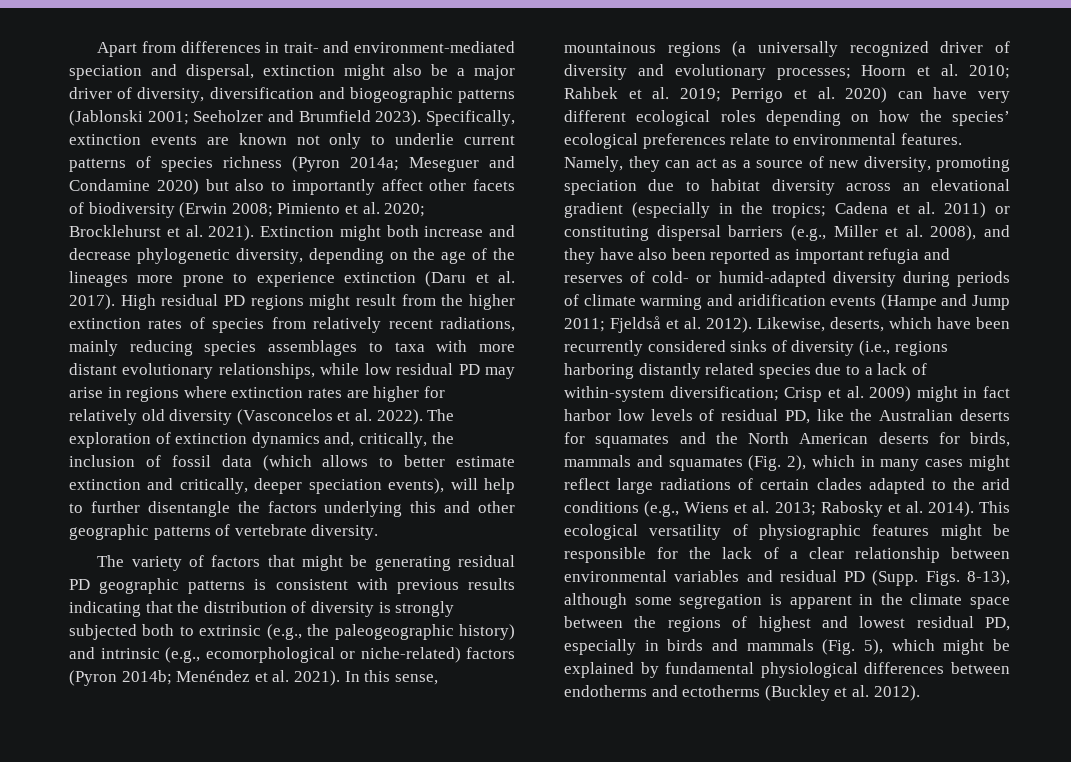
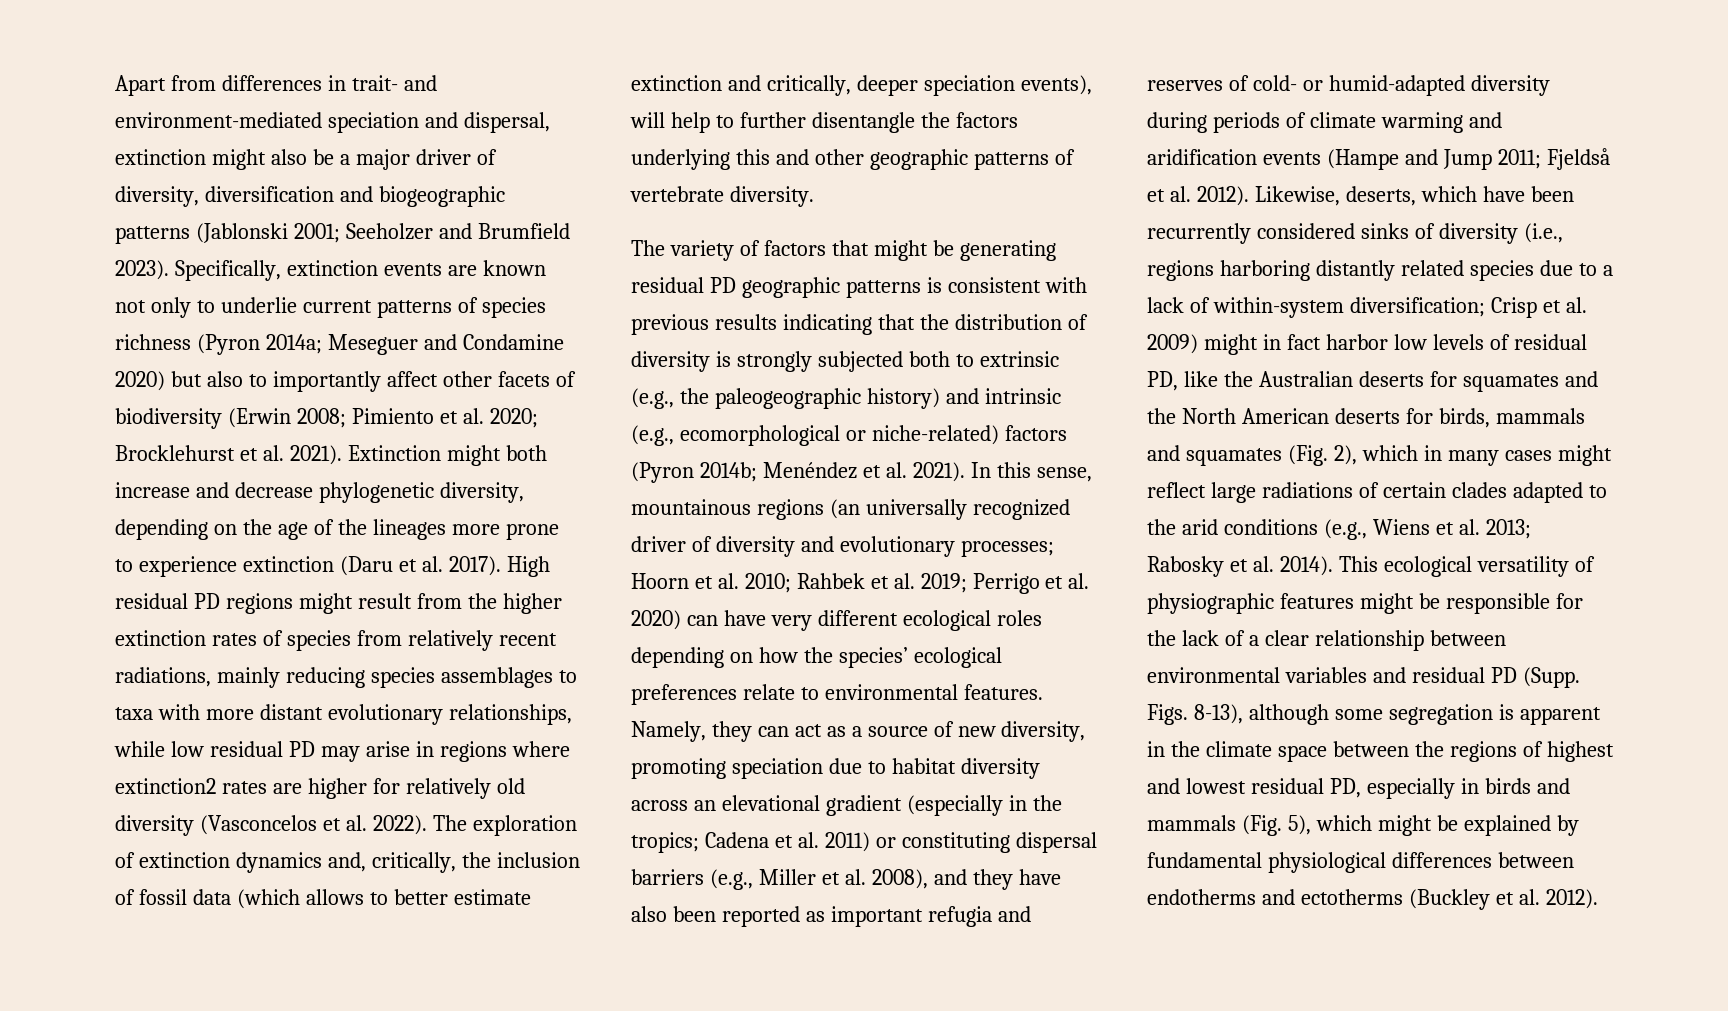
- High residual PD regions might result from the higher extinction rates of species from relatively recent radiations, mainly reducing species assemblages to taxa with more distant evolutionary relationships, while low residual PD may arise in regions where extinction rates are higher for relatively old diversity (Vasconcelos et al. 2022).
+ High residual PD regions might result from the higher extinction rates of species from relatively recent radiations, mainly reducing species assemblages to taxa with more distant evolutionary relationships, while low residual PD may arise in regions where extinction2 rates are higher for relatively old diversity (Vasconcelos et al. 2022).
- In this sense, mountainous regions (a universally recognized driver of diversity and evolutionary processes; Hoorn et al. 2010; Rahbek et al. 2019; Perrigo et al. 2020) can have very different ecological roles depending on how the species’ ecological preferences relate to environmental features.
+ In this sense, mountainous regions (an universally recognized driver of diversity and evolutionary processes; Hoorn et al. 2010; Rahbek et al. 2019; Perrigo et al. 2020) can have very different ecological roles depending on how the species’ ecological preferences relate to environmental features.

